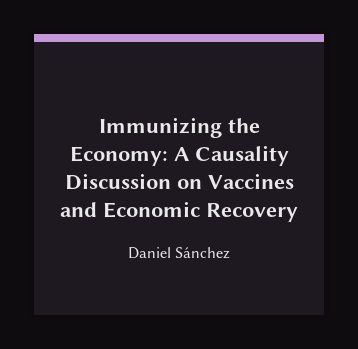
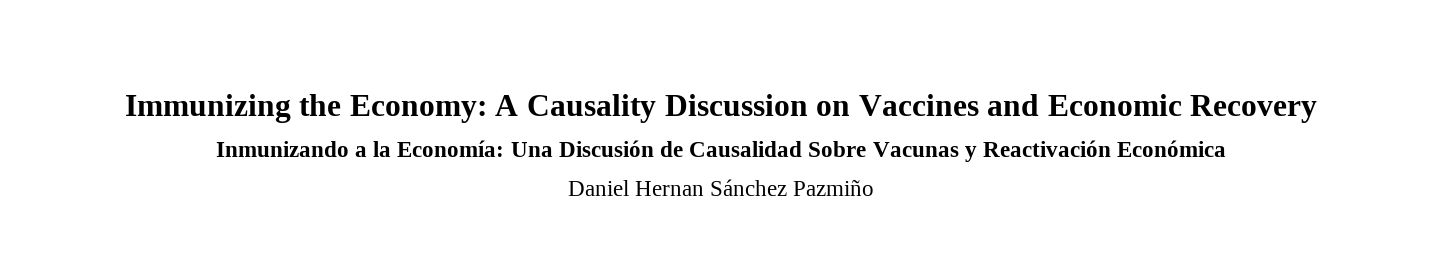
- Daniel Sánchez
+ Inmunizando a la Economía: Una Discusión de Causalidad Sobre Vacunas y Reactivación Económica
+ Daniel Hernan Sánchez Pazmiño

